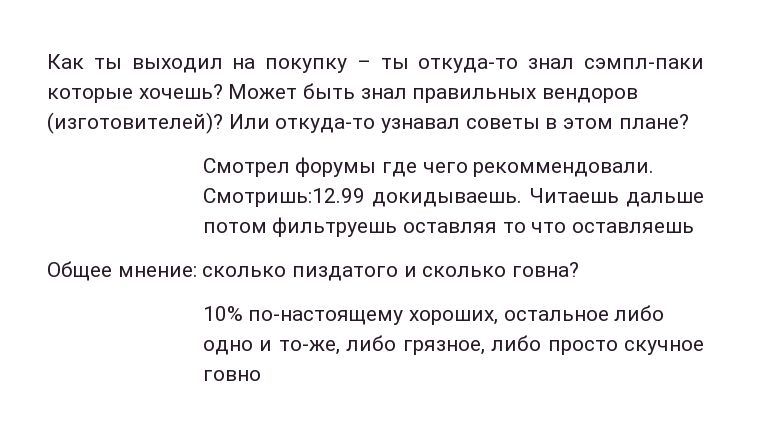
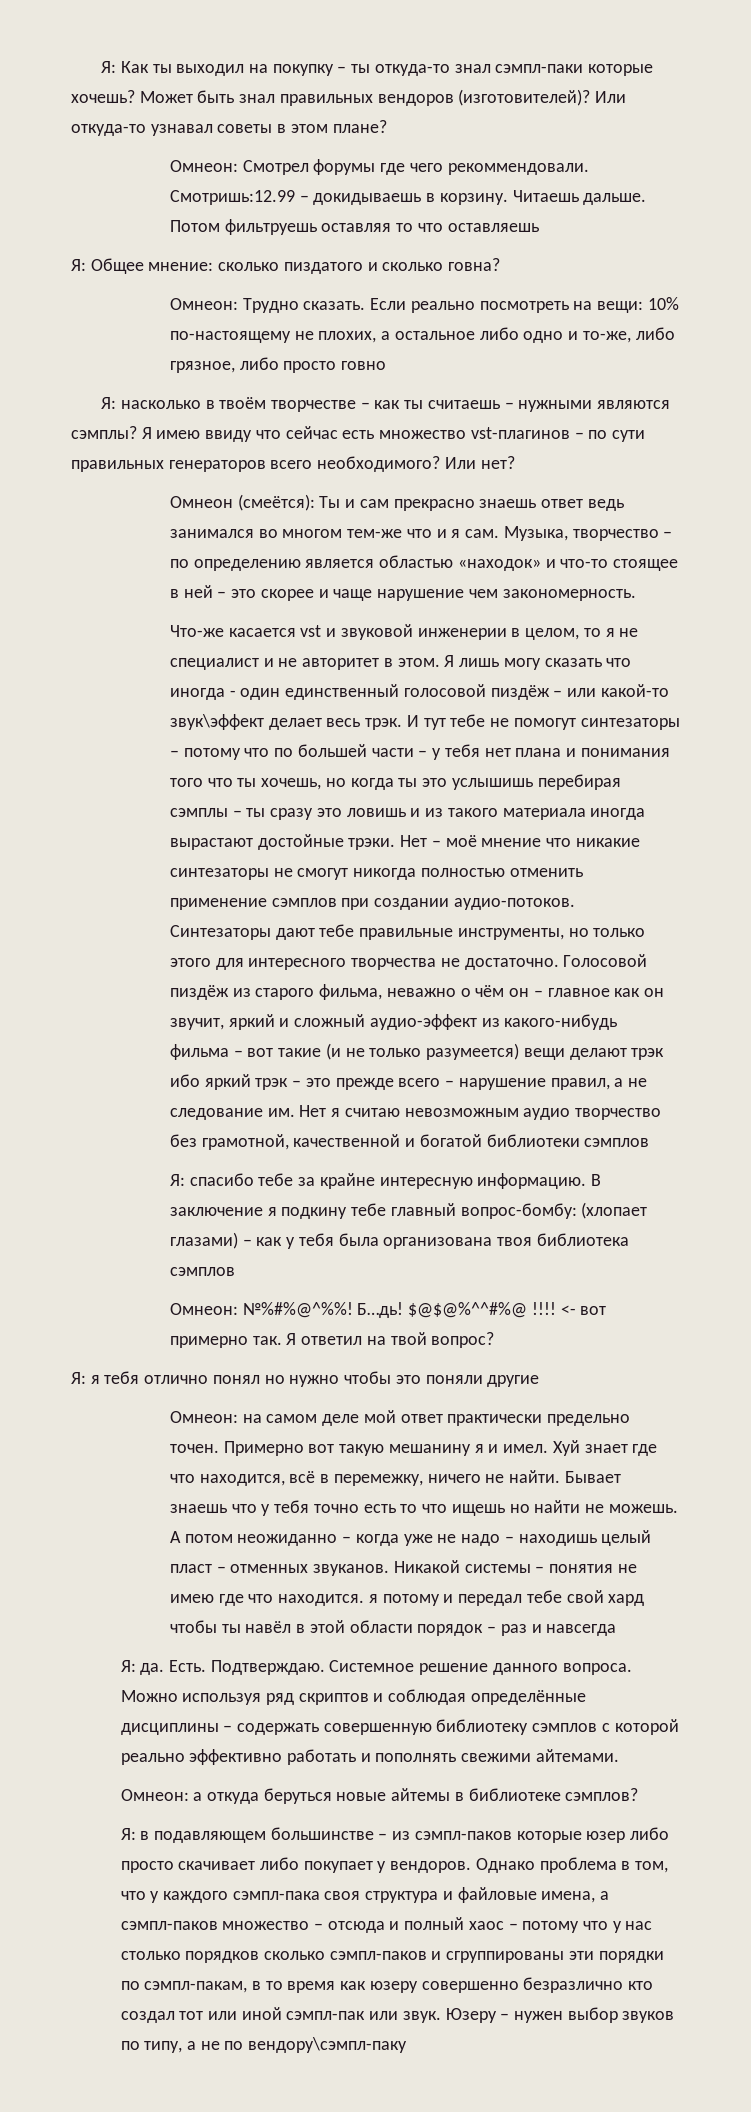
- Как ты выходил на покупку – ты откуда-то знал сэмпл-паки которые хочешь?
+ Я: Как ты выходил на покупку – ты откуда-то знал сэмпл-паки которые хочешь?
- Смотрел форумы где чего рекоммендовали.
+ Омнеон: Смотрел форумы где чего рекоммендовали.
- Смотришь:12.99 докидываешь. Читаешь дальше потом фильтруешь оставляя то что оставляешь
+ Смотришь:12.99 – докидываешь в корзину. Читаешь дальше. Потом фильтруешь оставляя то что оставляешь
- Общее мнение: сколько пиздатого и сколько говна?
+ Я: Общее мнение: сколько пиздатого и сколько говна?
- 10% по-настоящему хороших, остальное либо одно и то-же, либо грязное, либо просто скучное говно
+ Омнеон: Трудно сказать. Если реально посмотреть на вещи: 10% по-настоящему не плохих, а остальное либо одно и то-же, либо грязное, либо просто говно
+ Я: насколько в твоём творчестве – как ты считаешь – нужными являются сэмплы? Я имею ввиду что сейчас есть множество vst-плагинов – по сути правильных генераторов всего необходимого? Или нет?
+ Омнеон (смеётся): Ты и сам прекрасно знаешь ответ ведь занимался во многом тем-же что и я сам. Музыка, творчество – по определению является областью «находок» и что-то стоящее в ней – это скорее и чаще нарушение чем закономерность.
+ Что-же касается vst и звуковой инженерии в целом, то я не специалист и не авторитет в этом. Я лишь могу сказать что иногда - один единственный голосовой пиздёж – или какой-то звук\эффект делает весь трэк. И тут тебе не помогут синтезаторы – потому что по большей части – у тебя нет плана и понимания того что ты хочешь, но когда ты это услышишь перебирая сэмплы – ты сразу это ловишь и из такого материала иногда вырастают достойные трэки. Нет – моё мнение что никакие синтезаторы не смогут никогда полностью отменить применение сэмплов при создании аудио-потоков. Синтезаторы дают тебе правильные инструменты, но только этого для интересного творчества не достаточно. Голосовой пиздёж из старого фильма, неважно о чём он – главное как он звучит, яркий и сложный аудио-эффект из какого-нибудь фильма – вот такие (и не только разумеется) вещи делают трэк ибо яркий трэк – это прежде всего – нарушение правил, а не следование им. Нет я считаю невозможным аудио творчество без грамотной, качественной и богатой библиотеки сэмплов
+ Я: спасибо тебе за крайне интересную информацию. В заключение я подкину тебе главный вопрос-бомбу: (хлопает глазами) – как у тебя была организована твоя библиотека сэмплов
+ Омнеон: №%#%@^%%! Б…дь! $@$@%^^#%@ !!!! <- вот примерно так. Я ответил на твой вопрос?
+ Я: я тебя отлично понял но нужно чтобы это поняли другие
+ Омнеон: на самом деле мой ответ практически предельно точен. Примерно вот такую мешанину я и имел. Хуй знает где что находится, всё в перемежку, ничего не найти. Бывает знаешь что у тебя точно есть то что ищешь но найти не можешь. А потом неожиданно – когда уже не надо – находишь целый пласт – отменных звуканов. Никакой системы – понятия не имею где что находится. я потому и передал тебе свой хард чтобы ты навёл в этой области порядок – раз и навсегда
+ Я: да. Есть. Подтверждаю. Системное решение данного вопроса. Можно используя ряд скриптов и соблюдая определённые дисциплины – содержать совершенную библиотеку сэмплов с которой реально эффективно работать и пополнять свежими айтемами.
+ Омнеон: а откуда беруться новые айтемы в библиотеке сэмплов?
+ Я: в подавляющем большинстве – из сэмпл-паков которые юзер либо просто скачивает либо покупает у вендоров. Однако проблема в том, что у каждого сэмпл-пака своя структура и файловые имена, а сэмпл-паков множество – отсюда и полный хаос – потому что у нас столько порядков сколько сэмпл-паков и сгруппированы эти порядки по сэмпл-пакам, в то время как юзеру совершенно безразлично кто создал тот или иной сэмпл-пак или звук. Юзеру – нужен выбор звуков по типу, а не по вендору\сэмпл-паку

